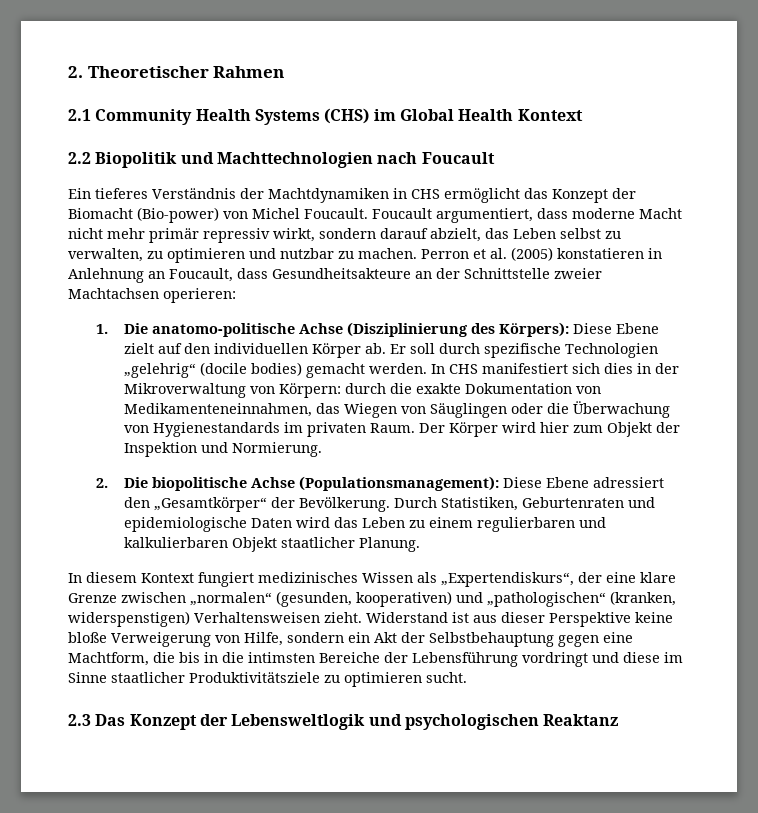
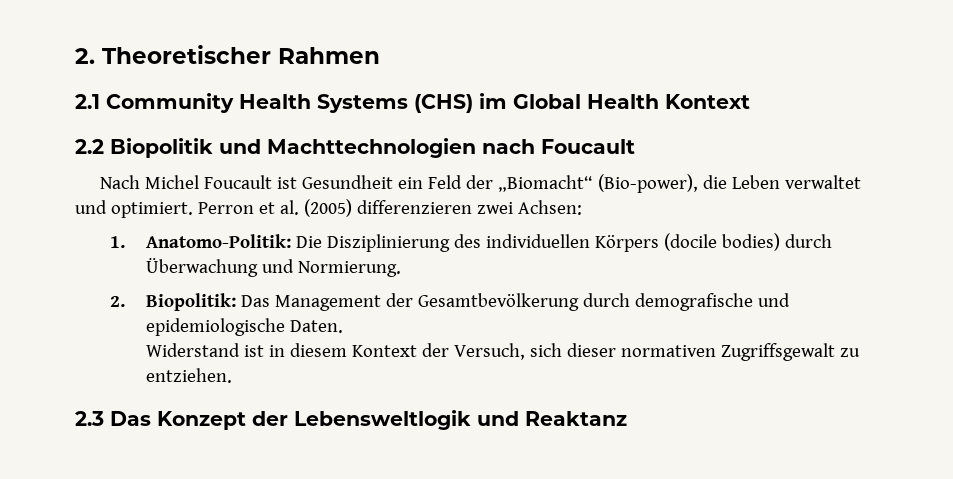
- Ein tieferes Verständnis der Machtdynamiken in CHS ermöglicht das Konzept der Biomacht (Bio-power) von Michel Foucault. Foucault argumentiert, dass moderne Macht nicht mehr primär repressiv wirkt, sondern darauf abzielt, das Leben selbst zu verwalten, zu optimieren und nutzbar zu machen. Perron et al. (2005) konstatieren in Anlehnung an Foucault, dass Gesundheitsakteure an der Schnittstelle zweier Machtachsen operieren:
- 1. Die anatomo-politische Achse (Disziplinierung des Körpers): Diese Ebene zielt auf den individuellen Körper ab. Er soll durch spezifische Technologien „gelehrig“ (docile bodies) gemacht werden. In CHS manifestiert sich dies in der Mikroverwaltung von Körpern: durch die exakte Dokumentation von Medikamenteneinnahmen, das Wiegen von Säuglingen oder die Überwachung von Hygienestandards im privaten Raum. Der Körper wird hier zum Objekt der Inspektion und Normierung.
- 2. Die biopolitische Achse (Populationsmanagement): Diese Ebene adressiert den „Gesamtkörper“ der Bevölkerung. Durch Statistiken, Geburtenraten und epidemiologische Daten wird das Leben zu einem regulierbaren und kalkulierbaren Objekt staatlicher Planung.
- In diesem Kontext fungiert medizinisches Wissen als „Expertendiskurs“, der eine klare Grenze zwischen „normalen“ (gesunden, kooperativen) und „pathologischen“ (kranken, widerspenstigen) Verhaltensweisen zieht. Widerstand ist aus dieser Perspektive keine bloße Verweigerung von Hilfe, sondern ein Akt der Selbstbehauptung gegen eine Machtform, die bis in die intimsten Bereiche der Lebensführung vordringt und diese im Sinne staatlicher Produktivitätsziele zu optimieren sucht.
+ Nach Michel Foucault ist Gesundheit ein Feld der „Biomacht“ (Bio-power), die Leben verwaltet und optimiert. Perron et al. (2005) differenzieren zwei Achsen:
+ 1. Anatomo-Politik: Die Disziplinierung des individuellen Körpers (docile bodies) durch Überwachung und Normierung.
+ 2. Biopolitik: Das Management der Gesamtbevölkerung durch demografische und epidemiologische Daten.
+ Widerstand ist in diesem Kontext der Versuch, sich dieser normativen Zugriffsgewalt zu entziehen.
- 2.3 Das Konzept der Lebensweltlogik und psychologischen Reaktanz
+ 2.3 Das Konzept der Lebensweltlogik und Reaktanz

